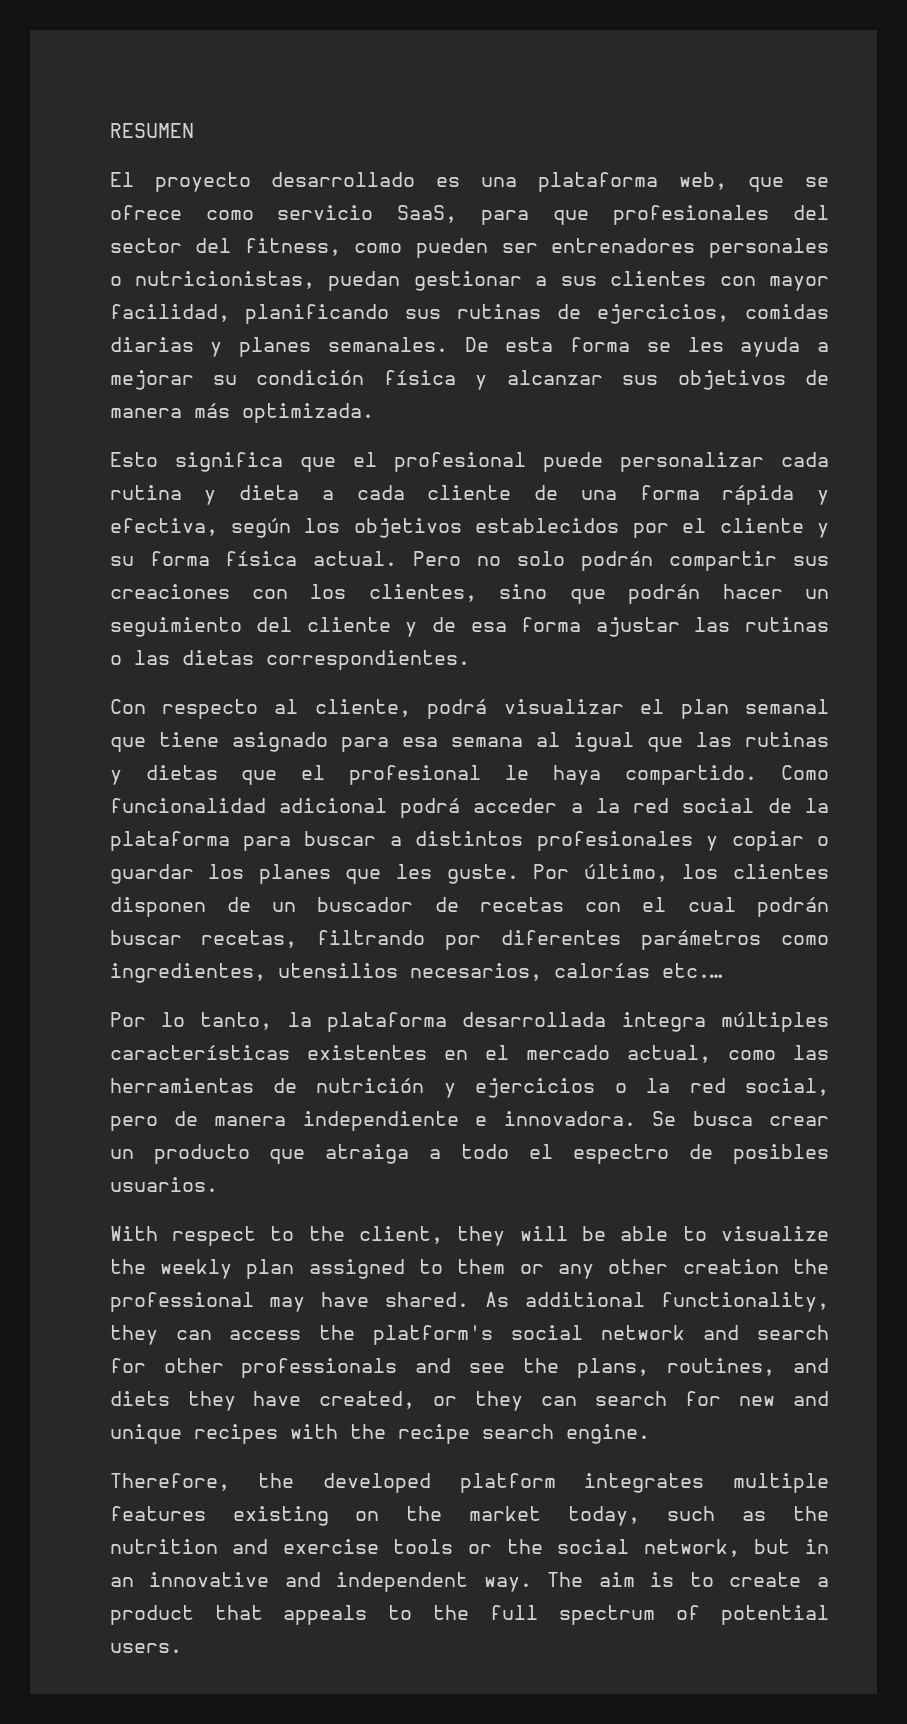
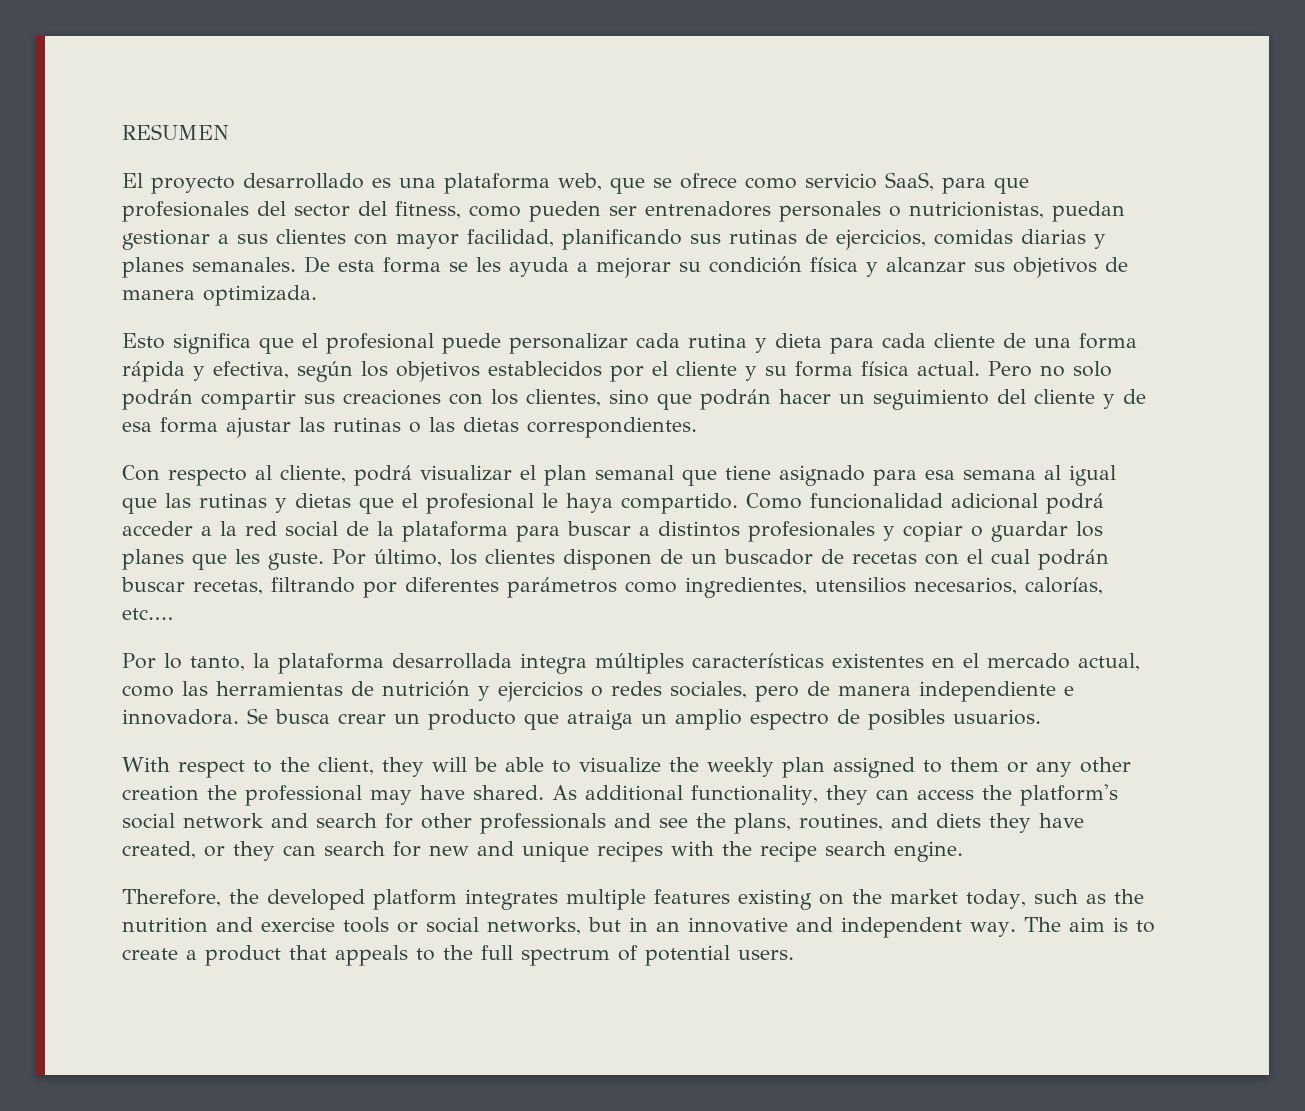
- De esta forma se les ayuda a mejorar su condición física y alcanzar sus objetivos de manera más optimizada.
+ De esta forma se les ayuda a mejorar su condición física y alcanzar sus objetivos de manera optimizada.
- Esto significa que el profesional puede personalizar cada rutina y dieta a cada cliente de una forma rápida y efectiva, según los objetivos establecidos por el cliente y su forma física actual.
+ Esto significa que el profesional puede personalizar cada rutina y dieta para cada cliente de una forma rápida y efectiva, según los objetivos establecidos por el cliente y su forma física actual.
- Por último, los clientes disponen de un buscador de recetas con el cual podrán buscar recetas, filtrando por diferentes parámetros como ingredientes, utensilios necesarios, calorías etc.…
+ Por último, los clientes disponen de un buscador de recetas con el cual podrán buscar recetas, filtrando por diferentes parámetros como ingredientes, utensilios necesarios, calorías, etc.…
- Por lo tanto, la plataforma desarrollada integra múltiples características existentes en el mercado actual, como las herramientas de nutrición y ejercicios o la red social, pero de manera independiente e innovadora.
+ Por lo tanto, la plataforma desarrollada integra múltiples características existentes en el mercado actual, como las herramientas de nutrición y ejercicios o redes sociales, pero de manera independiente e innovadora.
- Se busca crear un producto que atraiga a todo el espectro de posibles usuarios.
+ Se busca crear un producto que atraiga un amplio espectro de posibles usuarios.
- Therefore, the developed platform integrates multiple features existing on the market today, such as the nutrition and exercise tools or the social network, but in an innovative and independent way.
+ Therefore, the developed platform integrates multiple features existing on the market today, such as the nutrition and exercise tools or social networks, but in an innovative and independent way.

